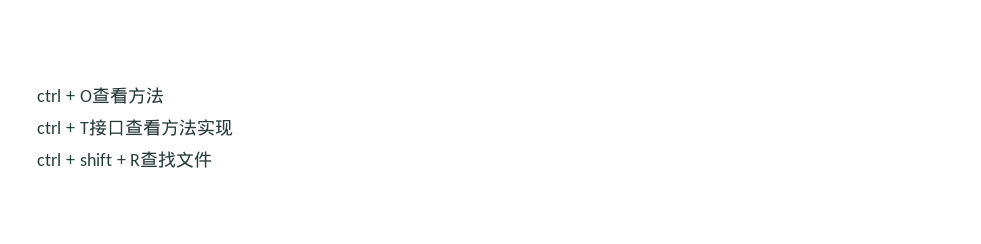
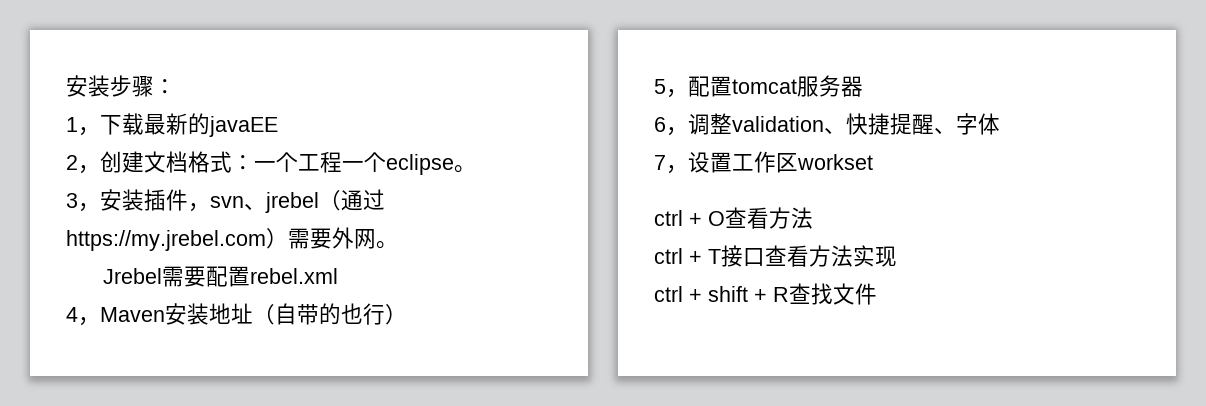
+ 安装步骤：
+ 1，下载最新的javaEE
+ 2，创建文档格式：一个工程一个eclipse。
+ 3，安装插件，svn、jrebel（通过https://my.jrebel.com）需要外网。
+ Jrebel需要配置rebel.xml
+ 4，Maven安装地址（自带的也行）
+ 5，配置tomcat服务器
+ 6，调整validation、快捷提醒、字体
+ 7，设置工作区workset

